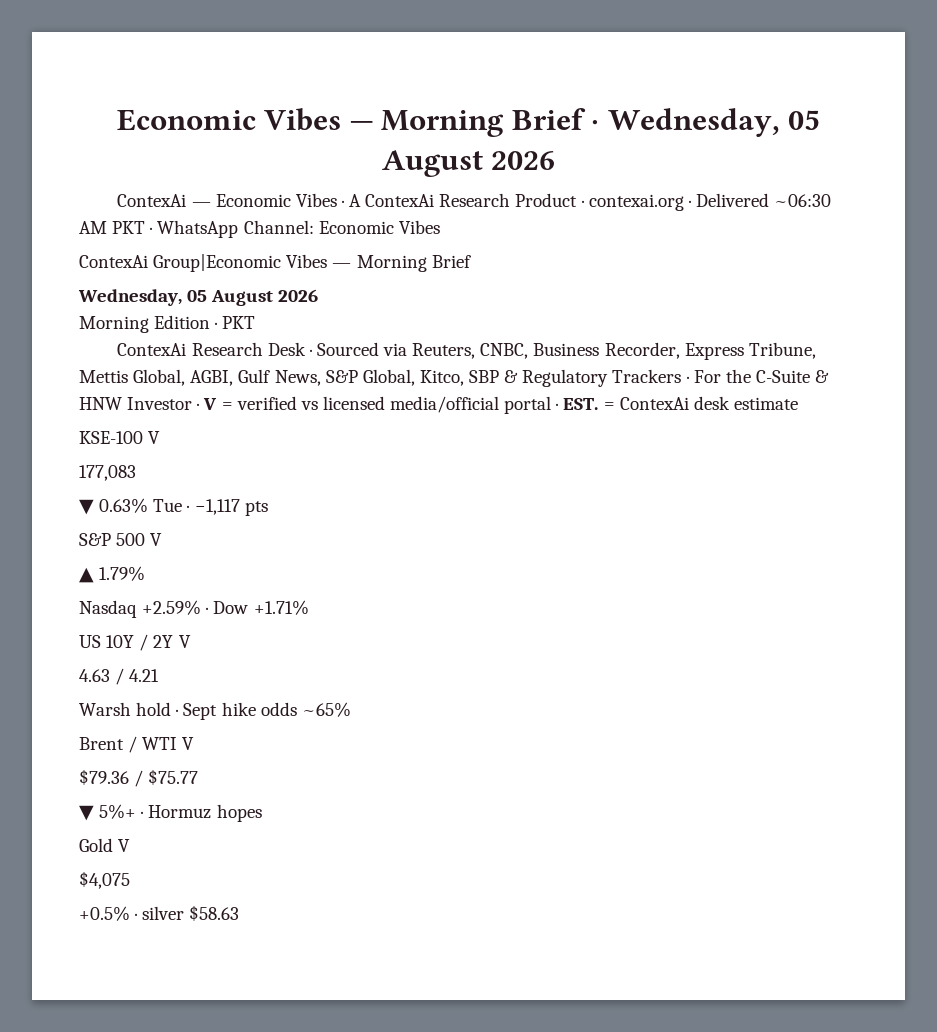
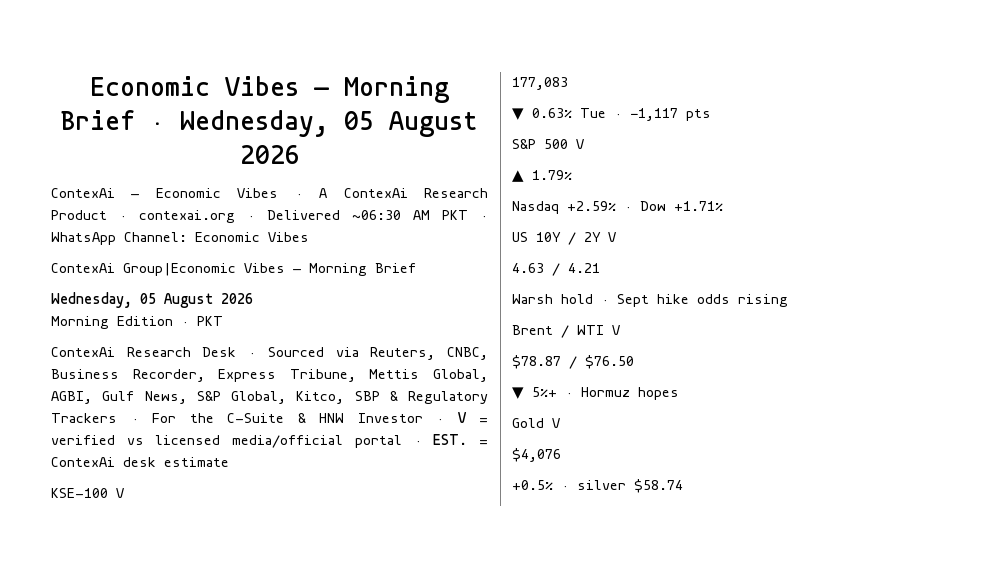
- Warsh hold · Sept hike odds ~65%
+ Warsh hold · Sept hike odds rising
- $79.36 / $75.77
+ $78.87 / $76.50
- $4,075
+ $4,076
- +0.5% · silver $58.63
+ +0.5% · silver $58.74

